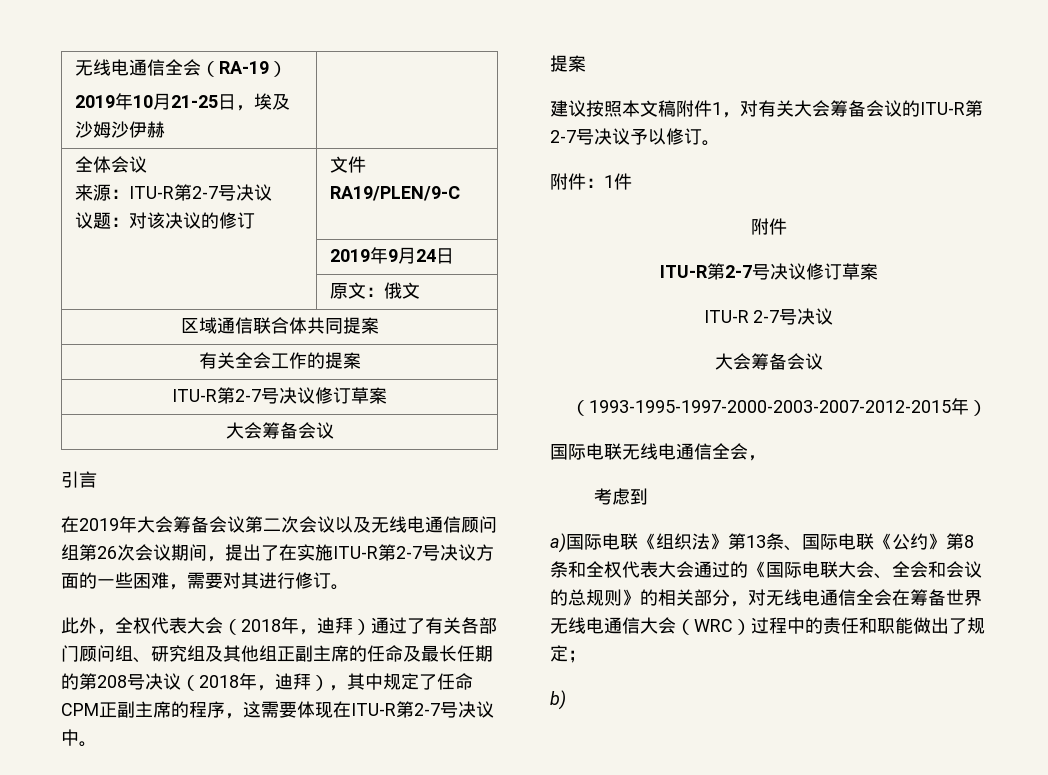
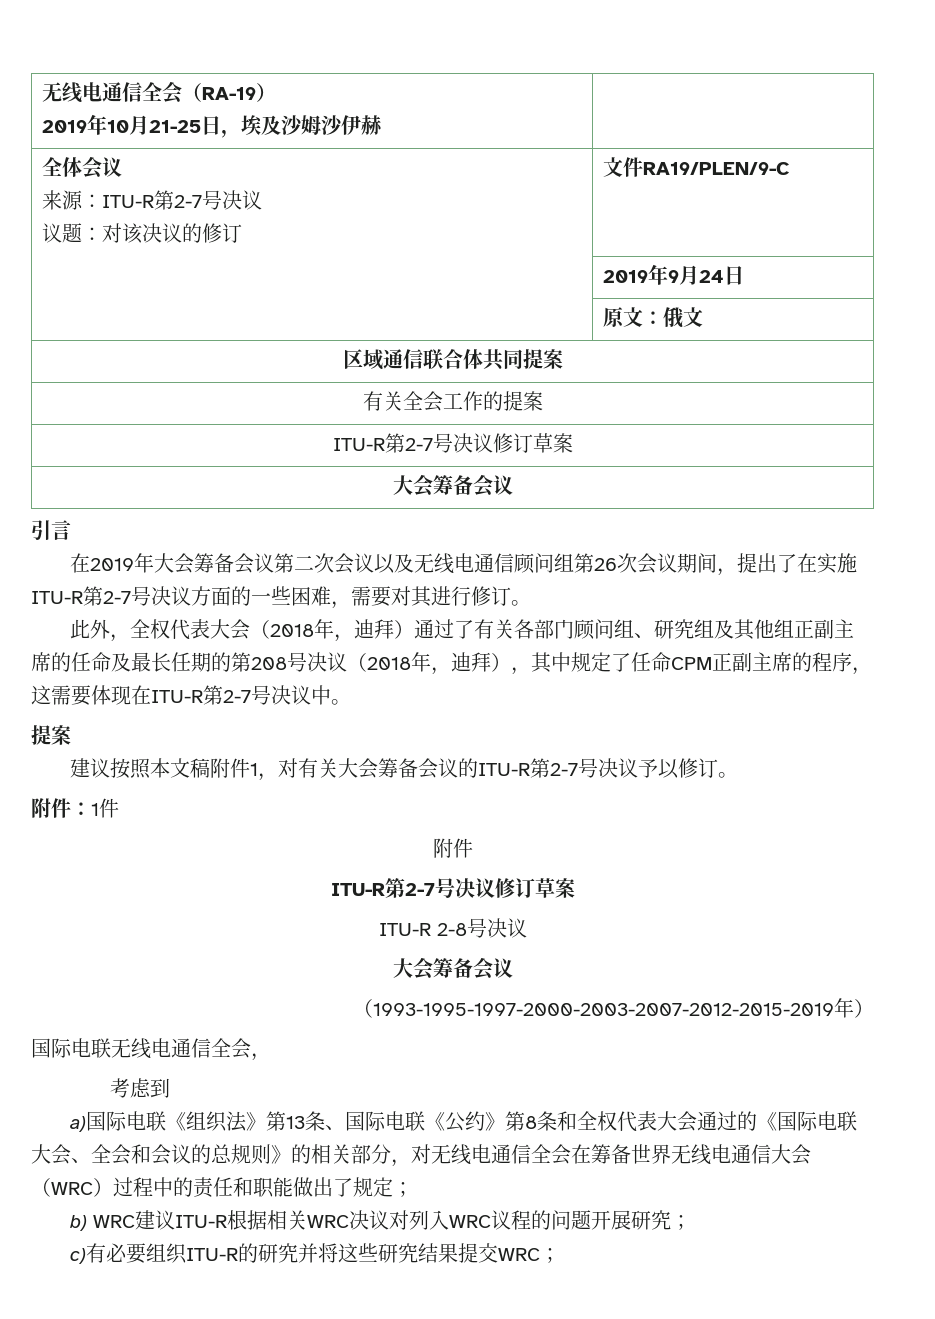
- ITU-R 2-7号决议
+ ITU-R 2-8号决议
- （1993-1995-1997-2000-2003-2007-2012-2015年）
+ （1993-1995-1997-2000-2003-2007-2012-2015-2019年）
- b)
+ b) WRC建议ITU-R根据相关WRC决议对列入WRC议程的问题开展研究；
+ c)有必要组织ITU-R的研究并将这些研究结果提交WRC；

